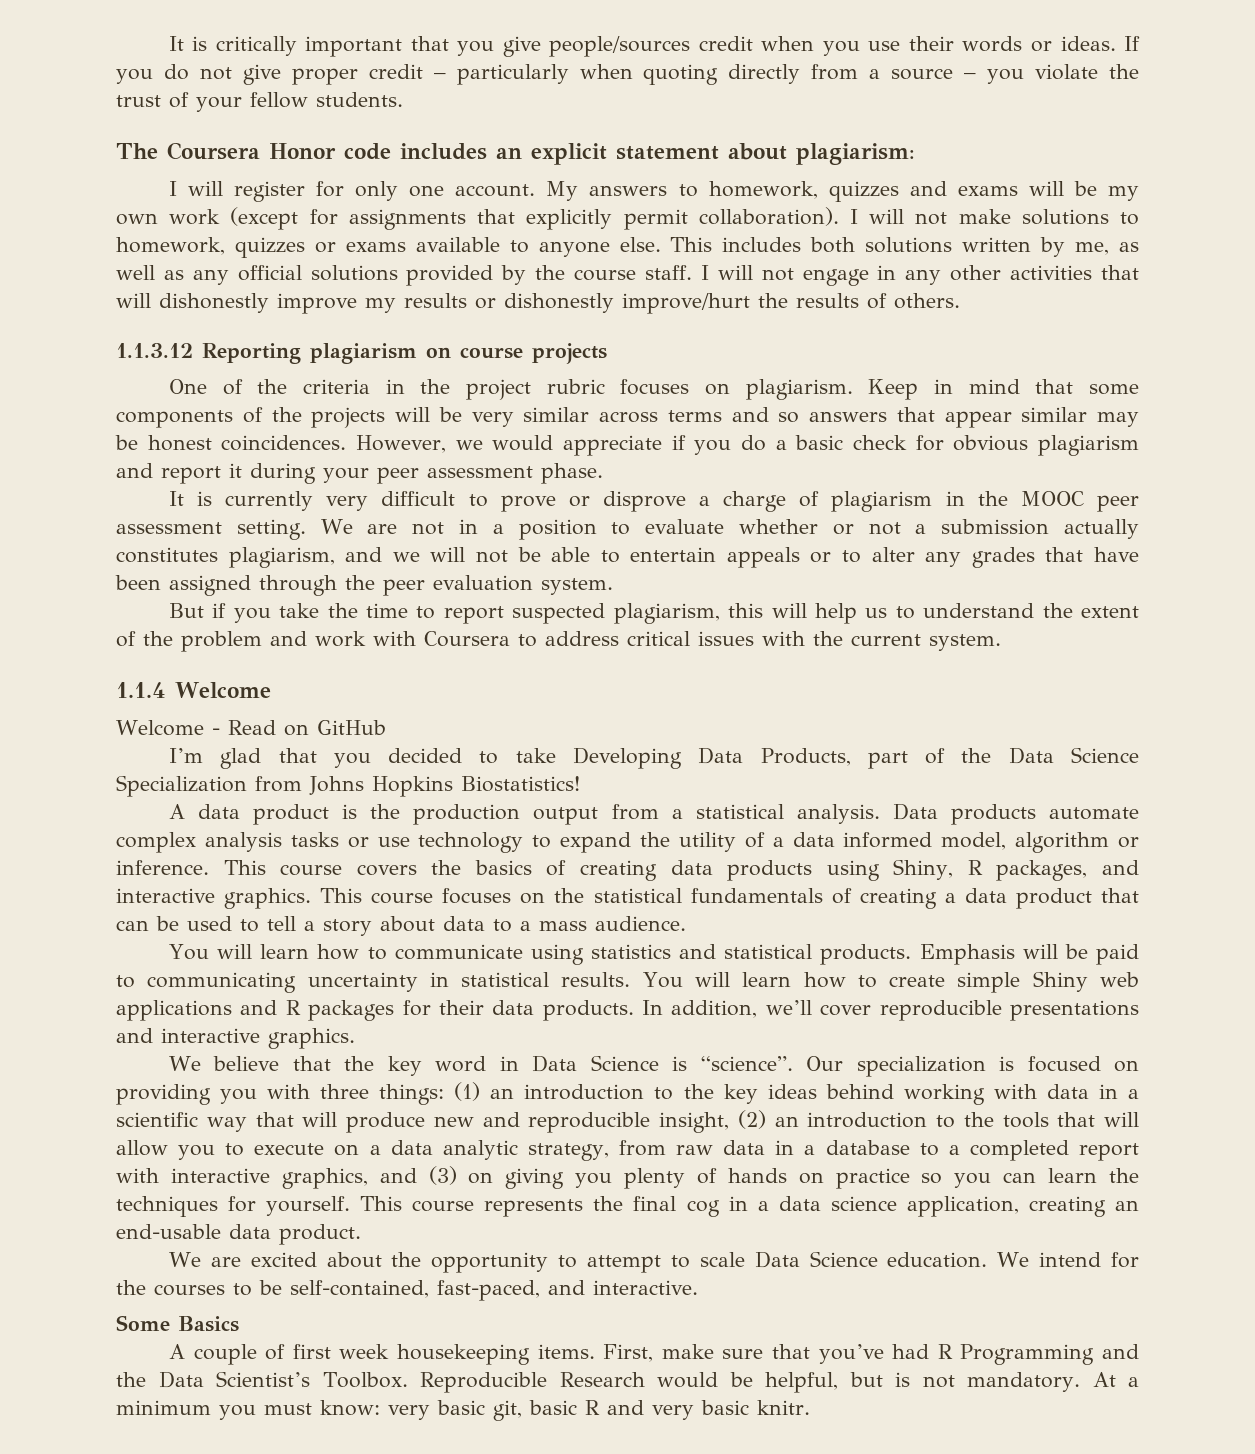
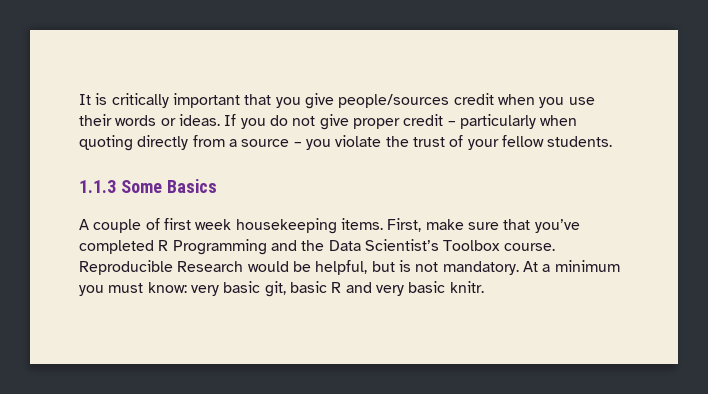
- The Coursera Honor code includes an explicit statement about plagiarism:
- I will register for only one account. My answers to homework, quizzes and exams will be my own work (except for assignments that explicitly permit collaboration). I will not make solutions to homework, quizzes or exams available to anyone else. This includes both solutions written by me, as well as any official solutions provided by the course staff. I will not engage in any other activities that will dishonestly improve my results or dishonestly improve/hurt the results of others.
- 1.1.3.12 Reporting plagiarism on course projects
- One of the criteria in the project rubric focuses on plagiarism. Keep in mind that some components of the projects will be very similar across terms and so answers that appear similar may be honest coincidences. However, we would appreciate if you do a basic check for obvious plagiarism and report it during your peer assessment phase.
- It is currently very difficult to prove or disprove a charge of plagiarism in the MOOC peer assessment setting. We are not in a position to evaluate whether or not a submission actually constitutes plagiarism, and we will not be able to entertain appeals or to alter any grades that have been assigned through the peer evaluation system.
- But if you take the time to report suspected plagiarism, this will help us to understand the extent of the problem and work with Coursera to address critical issues with the current system.
- 1.1.4 Welcome
- Welcome - Read on GitHub
- I’m glad that you decided to take Developing Data Products, part of the Data Science Specialization from Johns Hopkins Biostatistics!
- A data product is the production output from a statistical analysis. Data products automate complex analysis tasks or use technology to expand the utility of a data informed model, algorithm or inference. This course covers the basics of creating data products using Shiny, R packages, and interactive graphics. This course focuses on the statistical fundamentals of creating a data product that can be used to tell a story about data to a mass audience.
- You will learn how to communicate using statistics and statistical products. Emphasis will be paid to communicating uncertainty in statistical results. You will learn how to create simple Shiny web applications and R packages for their data products. In addition, we’ll cover reproducible presentations and interactive graphics.
- We believe that the key word in Data Science is “science”. Our specialization is focused on providing you with three things: (1) an introduction to the key ideas behind working with data in a scientific way that will produce new and reproducible insight, (2) an introduction to the tools that will allow you to execute on a data analytic strategy, from raw data in a database to a completed report with interactive graphics, and (3) on giving you plenty of hands on practice so you can learn the techniques for yourself. This course represents the final cog in a data science application, creating an end-usable data product.
- We are excited about the opportunity to attempt to scale Data Science education. We intend for the courses to be self-contained, fast-paced, and interactive.
- Some Basics
+ 1.1.3 Some Basics
- First, make sure that you’ve had R Programming and the Data Scientist’s Toolbox.
+ First, make sure that you’ve completed R Programming and the Data Scientist’s Toolbox course.

